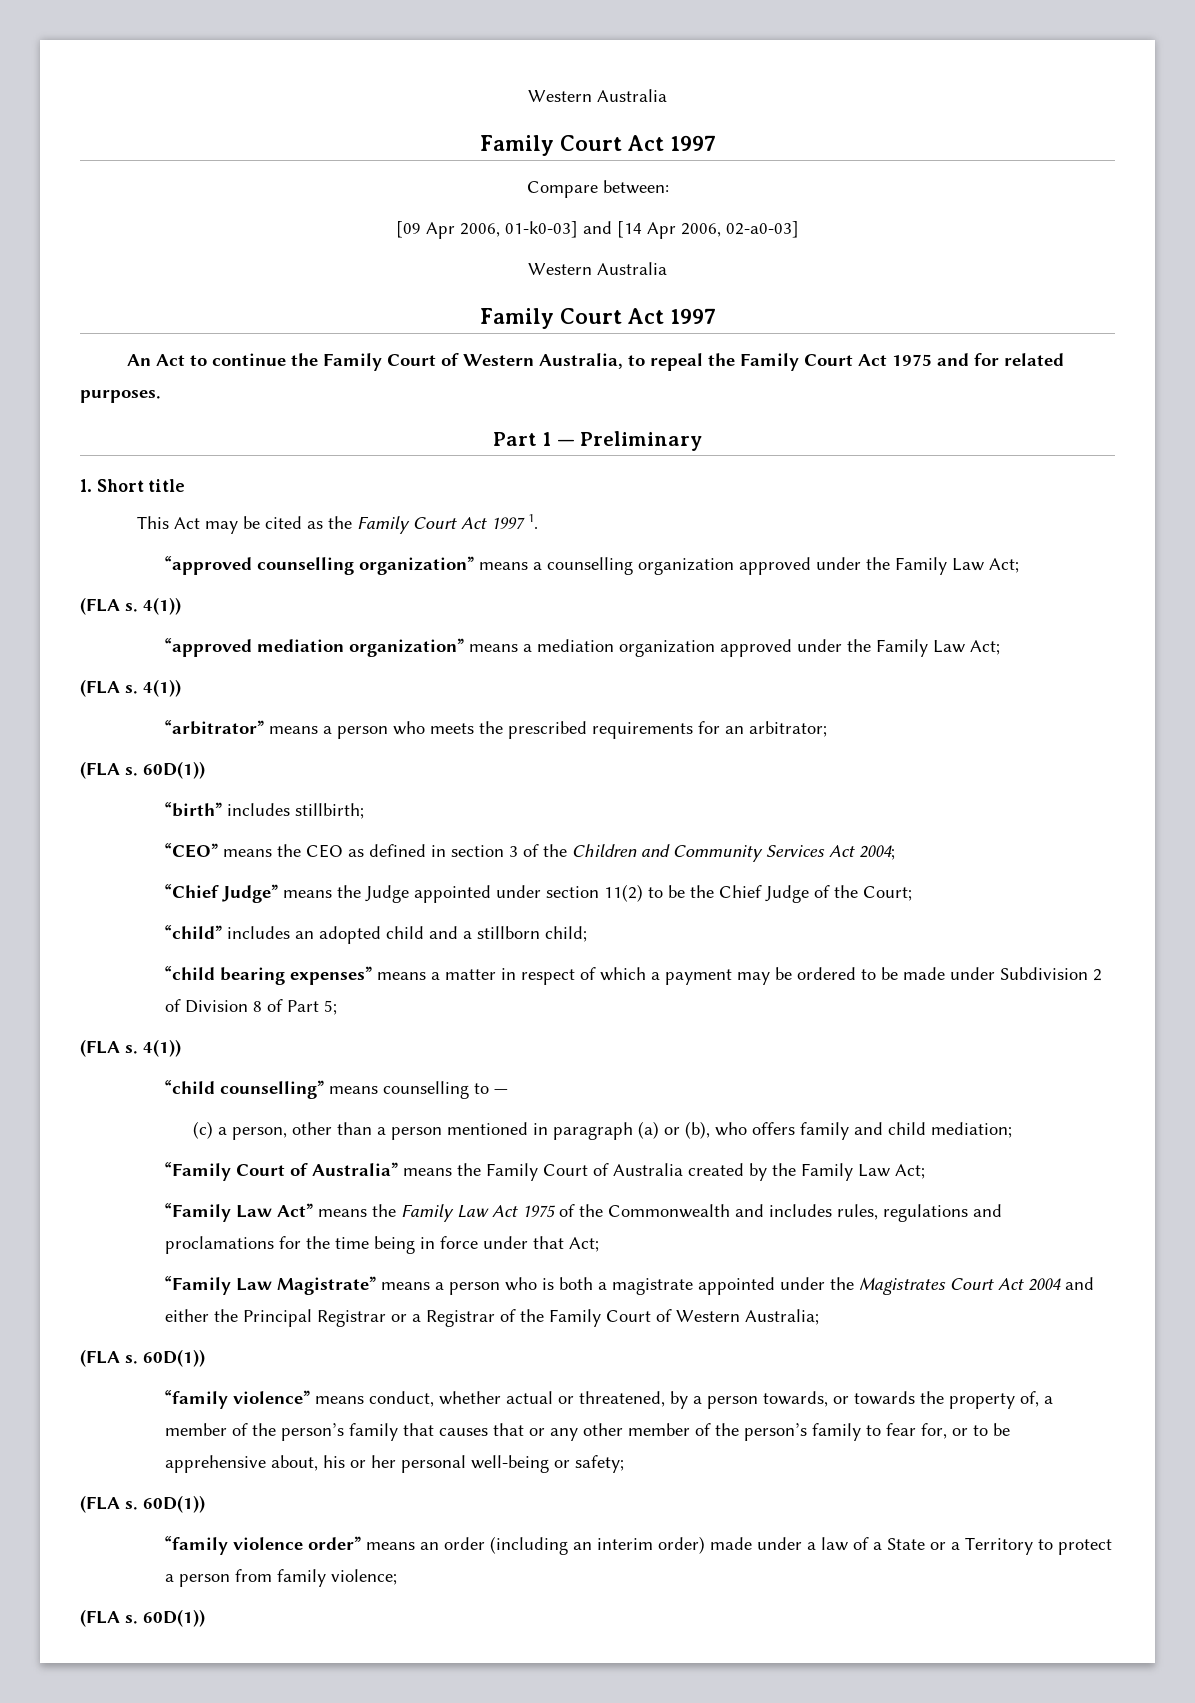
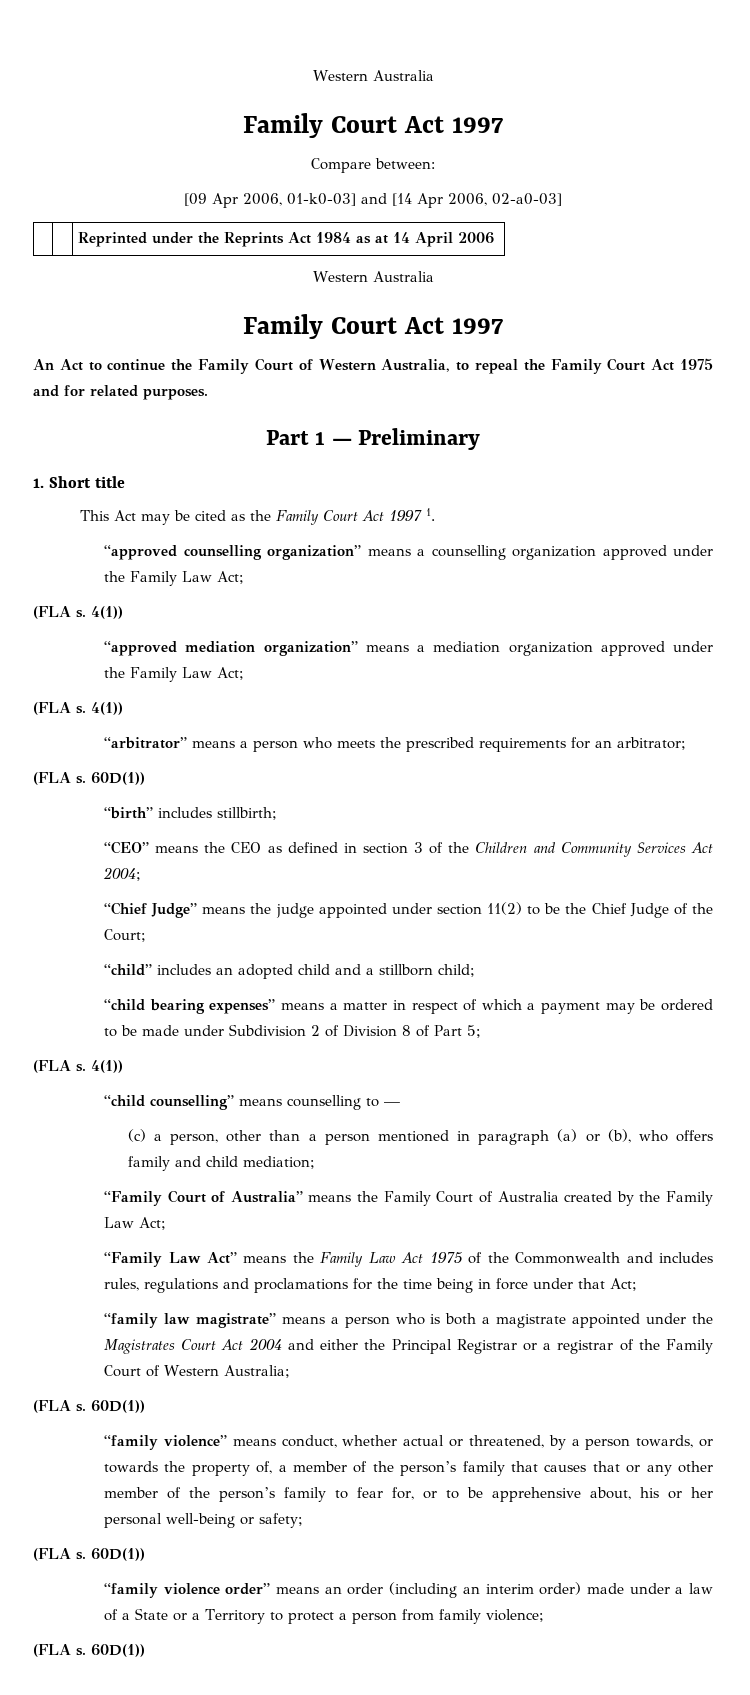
+ | | Reprinted under the Reprints Act 1984 as at 14 April 2006
- “Chief Judge” means the Judge appointed under section 11(2) to be the Chief Judge of the Court;
+ “Chief Judge” means the judge appointed under section 11(2) to be the Chief Judge of the Court;
- “Family Law Magistrate” means a person who is both a magistrate appointed under the Magistrates Court Act 2004 and either the Principal Registrar or a Registrar of the Family Court of Western Australia;
+ “family law magistrate” means a person who is both a magistrate appointed under the Magistrates Court Act 2004 and either the Principal Registrar or a registrar of the Family Court of Western Australia;

